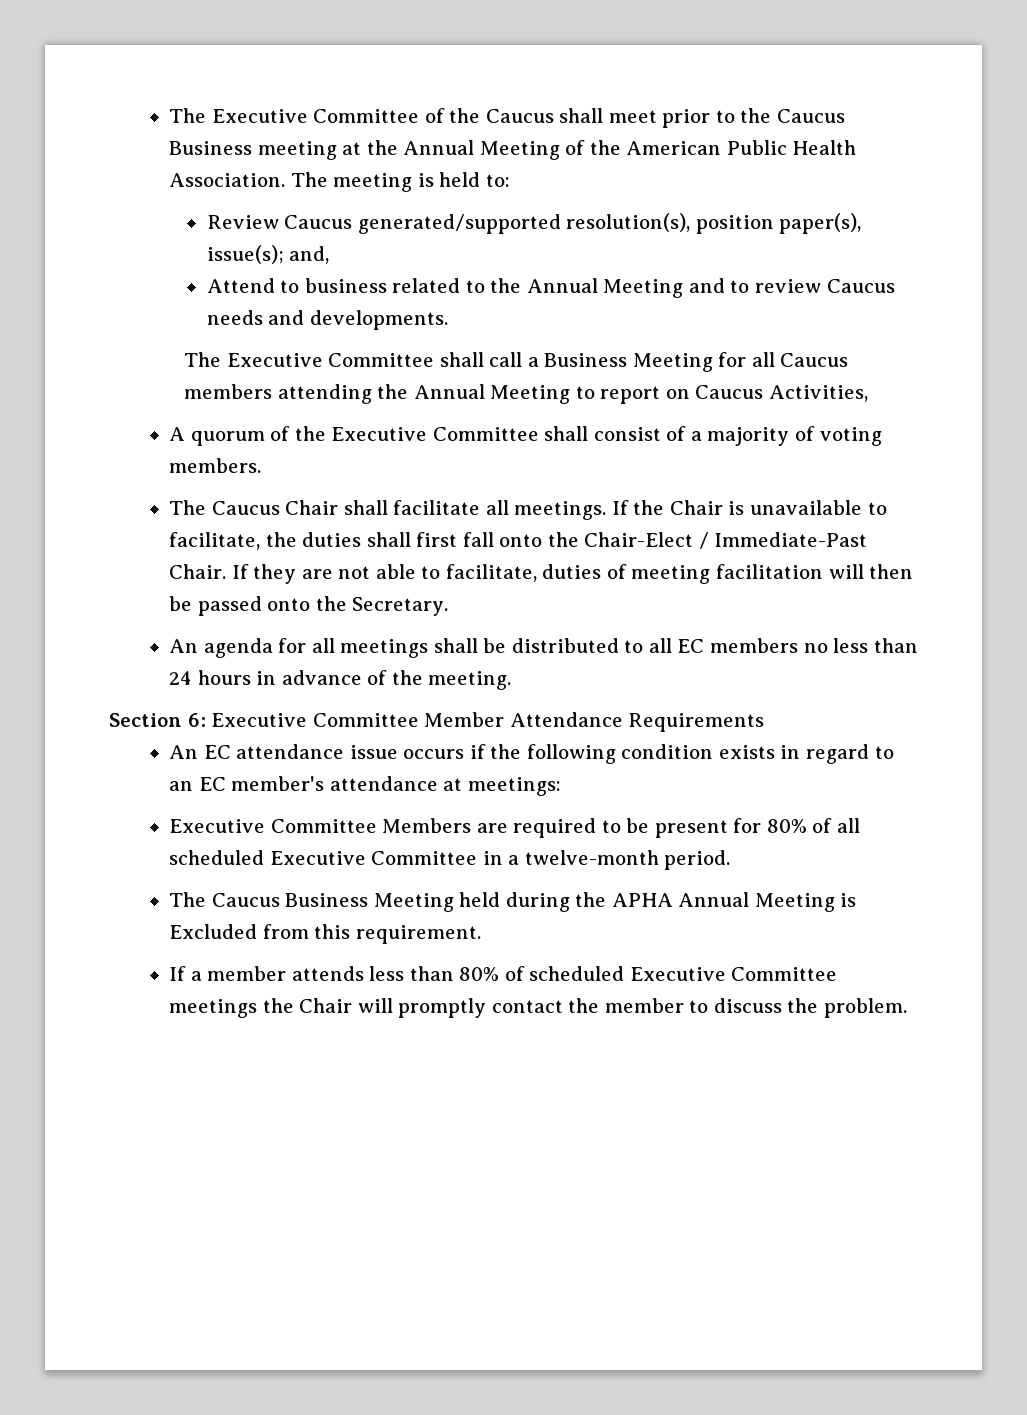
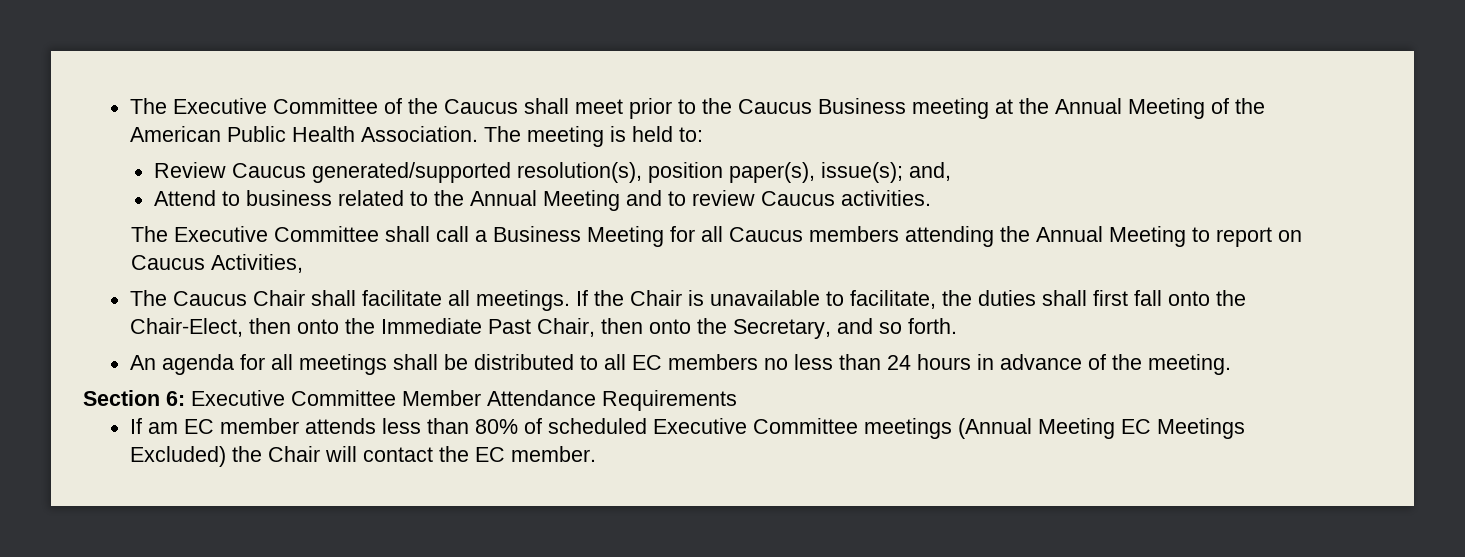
- Attend to business related to the Annual Meeting and to review Caucus needs and developments.
+ Attend to business related to the Annual Meeting and to review Caucus activities.
- A quorum of the Executive Committee shall consist of a majority of voting members.
- If the Chair is unavailable to facilitate, the duties shall first fall onto the Chair-Elect / Immediate-Past Chair. If they are not able to facilitate, duties of meeting facilitation will then be passed onto the Secretary.
+ If the Chair is unavailable to facilitate, the duties shall first fall onto the Chair-Elect, then onto the Immediate Past Chair, then onto the Secretary, and so forth.
- An EC attendance issue occurs if the following condition exists in regard to an EC member's attendance at meetings:
- Executive Committee Members are required to be present for 80% of all scheduled Executive Committee in a twelve-month period.
- The Caucus Business Meeting held during the APHA Annual Meeting is Excluded from this requirement.
- If a member attends less than 80% of scheduled Executive Committee meetings the Chair will promptly contact the member to discuss the problem.
+ If am EC member attends less than 80% of scheduled Executive Committee meetings (Annual Meeting EC Meetings Excluded) the Chair will contact the EC member.

